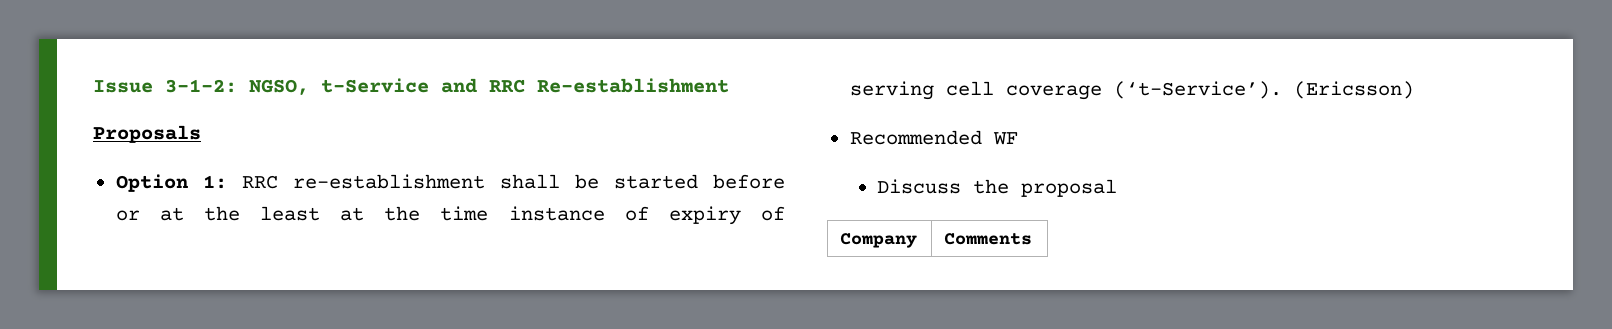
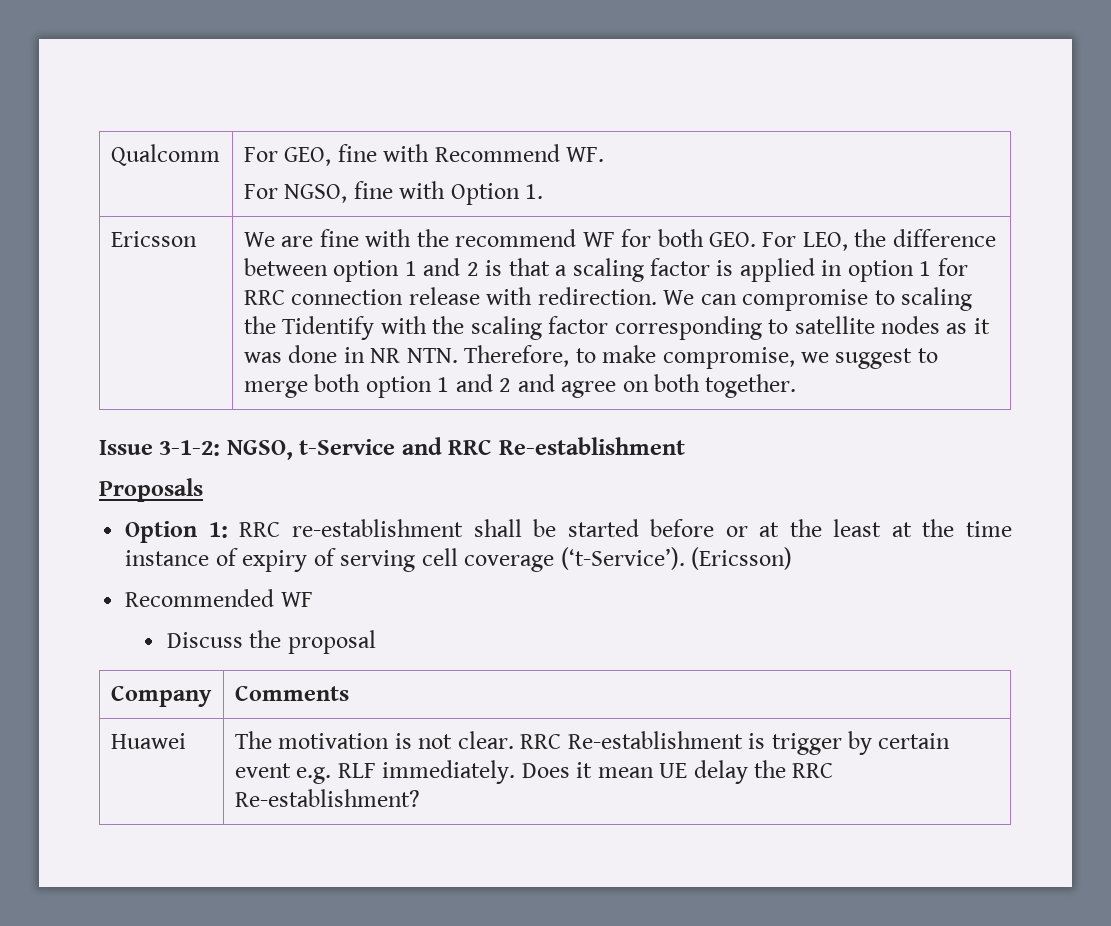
+ Qualcomm | For GEO, fine with Recommend WF.
+ For NGSO, fine with Option 1.
+ Ericsson | We are fine with the recommend WF for both GEO. For LEO, the difference between option 1 and 2 is that a scaling factor is applied in option 1 for RRC connection release with redirection. We can compromise to scaling the Tidentify with the scaling factor corresponding to satellite nodes as it was done in NR NTN. Therefore, to make compromise, we suggest to merge both option 1 and 2 and agree on both together.
+ Huawei | The motivation is not clear. RRC Re-establishment is trigger by certain event e.g. RLF immediately. Does it mean UE delay the RRC Re-establishment?

